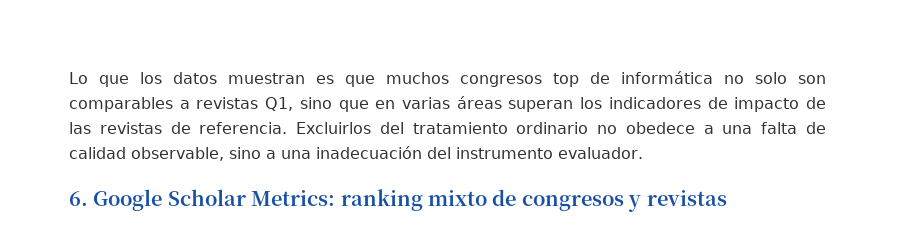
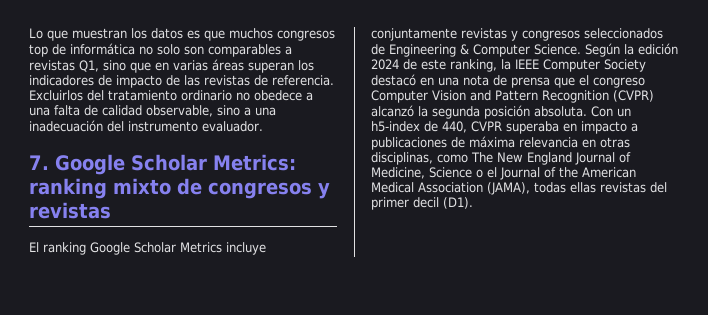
- Lo que los datos muestran es que muchos congresos top de informática no solo son comparables a revistas Q1, sino que en varias áreas superan los indicadores de impacto de las revistas de referencia.
+ Lo que muestran los datos es que muchos congresos top de informática no solo son comparables a revistas Q1, sino que en varias áreas superan los indicadores de impacto de las revistas de referencia.
- 6. Google Scholar Metrics: ranking mixto de congresos y revistas
+ 7. Google Scholar Metrics: ranking mixto de congresos y revistas
+ El ranking Google Scholar Metrics incluye conjuntamente revistas y congresos seleccionados de Engineering & Computer Science. Según la edición 2024 de este ranking, la IEEE Computer Society destacó en una nota de prensa que el congreso Computer Vision and Pattern Recognition (CVPR) alcanzó la segunda posición absoluta. Con un h5-index de 440, CVPR superaba en impacto a publicaciones de máxima relevancia en otras disciplinas, como The New England Journal of Medicine, Science o el Journal of the American Medical Association (JAMA), todas ellas revistas del primer decil (D1).

